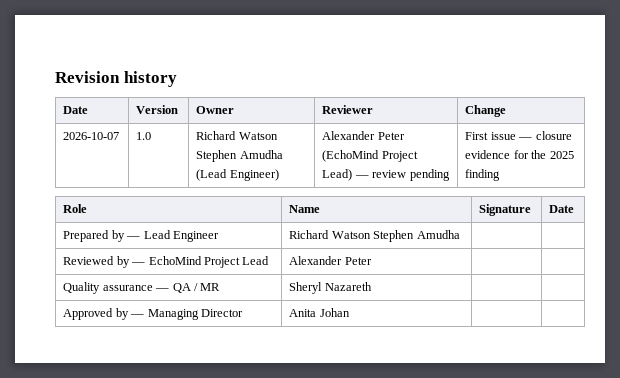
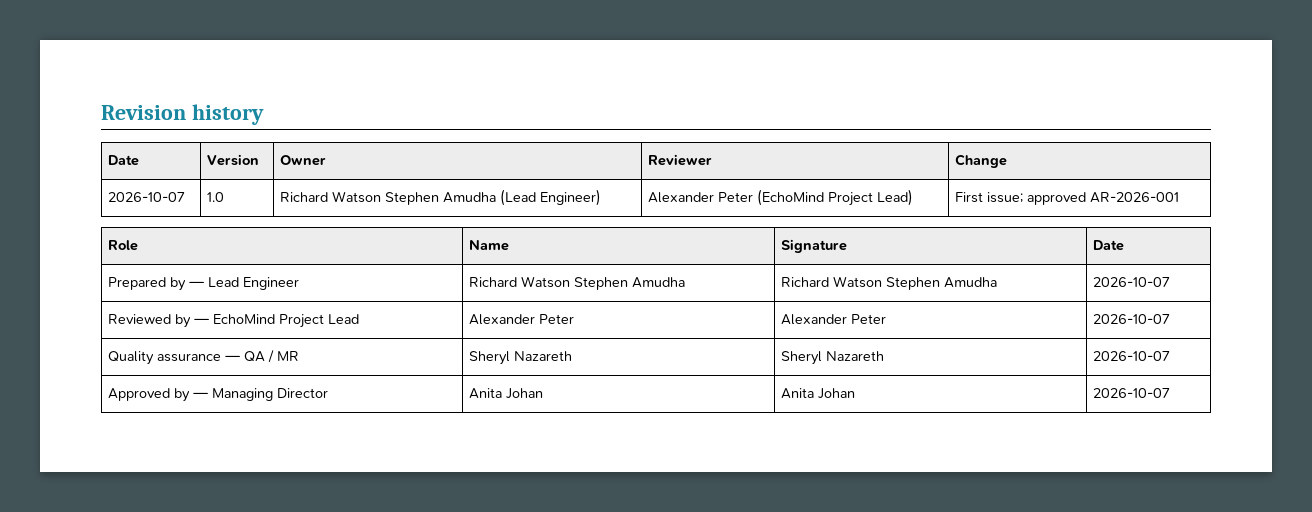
- 2026-10-07 | 1.0 | Richard Watson Stephen Amudha (Lead Engineer) | Alexander Peter (EchoMind Project Lead) — review pending | First issue — closure evidence for the 2025 finding
+ 2026-10-07 | 1.0 | Richard Watson Stephen Amudha (Lead Engineer) | Alexander Peter (EchoMind Project Lead) | First issue; approved AR-2026-001
- Prepared by — Lead Engineer | Richard Watson Stephen Amudha | |
+ Prepared by — Lead Engineer | Richard Watson Stephen Amudha | Richard Watson Stephen Amudha | 2026-10-07
- Reviewed by — EchoMind Project Lead | Alexander Peter | |
+ Reviewed by — EchoMind Project Lead | Alexander Peter | Alexander Peter | 2026-10-07
- Quality assurance — QA / MR | Sheryl Nazareth | |
+ Quality assurance — QA / MR | Sheryl Nazareth | Sheryl Nazareth | 2026-10-07
- Approved by — Managing Director | Anita Johan | |
+ Approved by — Managing Director | Anita Johan | Anita Johan | 2026-10-07

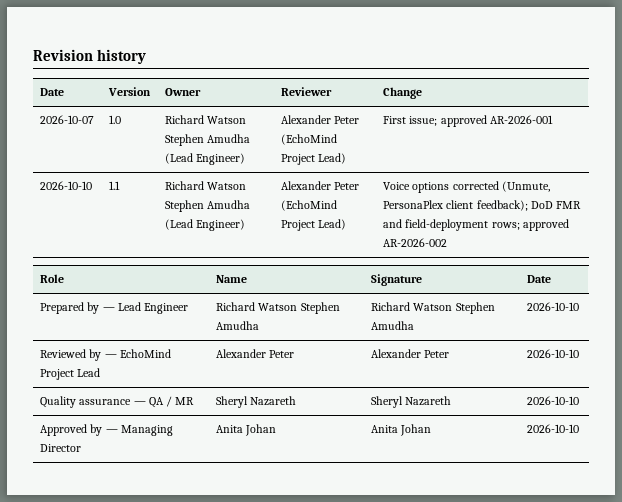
+ 2026-10-10 | 1.1 | Richard Watson Stephen Amudha (Lead Engineer) | Alexander Peter (EchoMind Project Lead) | Voice options corrected (Unmute, PersonaPlex client feedback); DoD FMR and field-deployment rows; approved AR-2026-002
- Prepared by — Lead Engineer | Richard Watson Stephen Amudha | Richard Watson Stephen Amudha | 2026-10-07
+ Prepared by — Lead Engineer | Richard Watson Stephen Amudha | Richard Watson Stephen Amudha | 2026-10-10
- Reviewed by — EchoMind Project Lead | Alexander Peter | Alexander Peter | 2026-10-07
+ Reviewed by — EchoMind Project Lead | Alexander Peter | Alexander Peter | 2026-10-10
- Quality assurance — QA / MR | Sheryl Nazareth | Sheryl Nazareth | 2026-10-07
+ Quality assurance — QA / MR | Sheryl Nazareth | Sheryl Nazareth | 2026-10-10
- Approved by — Managing Director | Anita Johan | Anita Johan | 2026-10-07
+ Approved by — Managing Director | Anita Johan | Anita Johan | 2026-10-10

